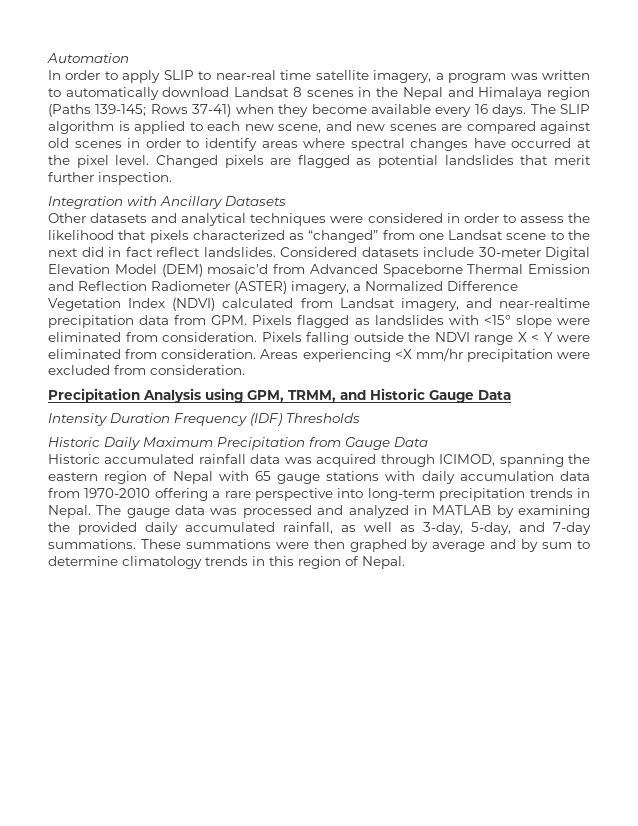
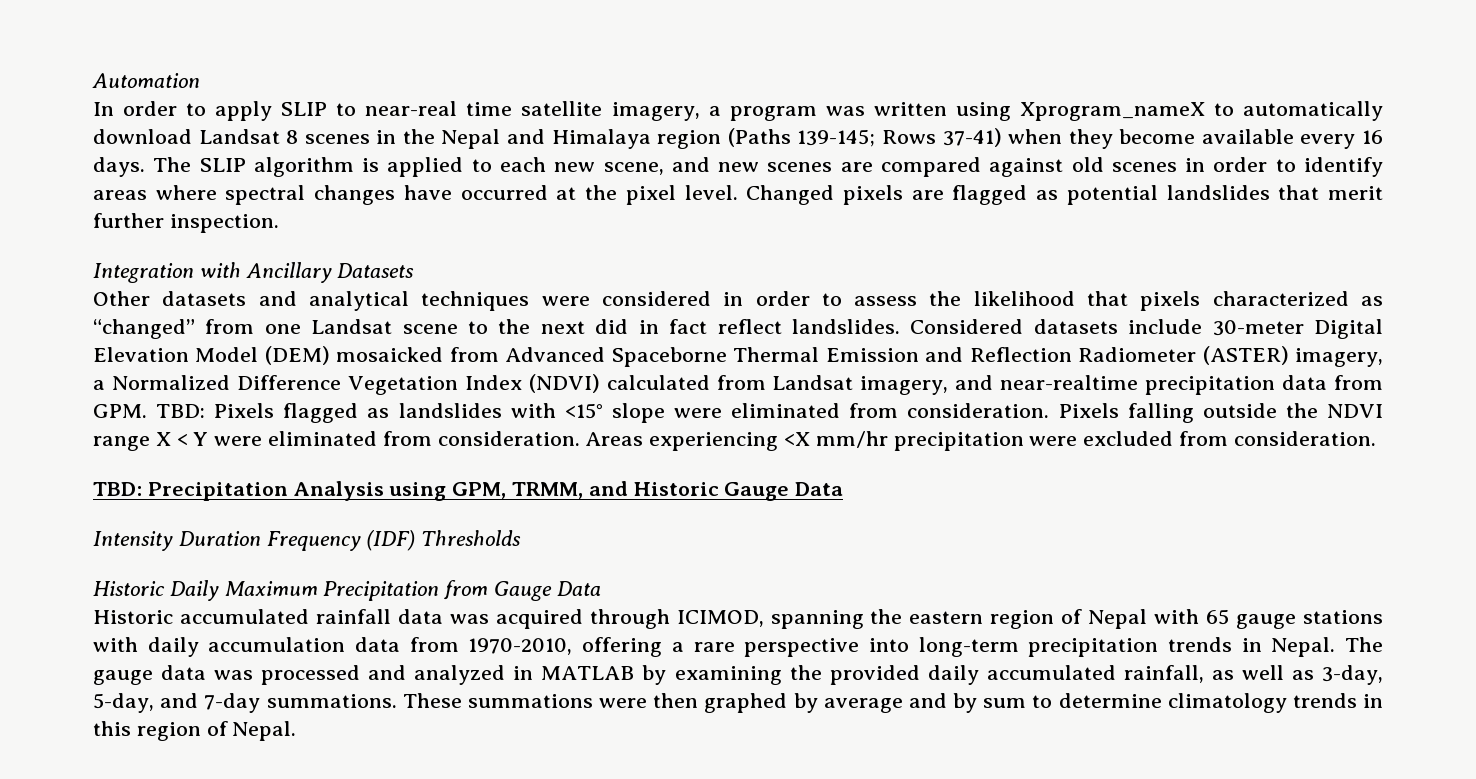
- In order to apply SLIP to near-real time satellite imagery, a program was written to automatically download Landsat 8 scenes in the Nepal and Himalaya region (Paths 139-145; Rows 37-41) when they become available every 16 days.
+ In order to apply SLIP to near-real time satellite imagery, a program was written using Xprogram_nameX to automatically download Landsat 8 scenes in the Nepal and Himalaya region (Paths 139-145; Rows 37-41) when they become available every 16 days.
- Considered datasets include 30-meter Digital Elevation Model (DEM) mosaic’d from Advanced Spaceborne Thermal Emission and Reflection Radiometer (ASTER) imagery, a Normalized Difference Vegetation Index (NDVI) calculated from Landsat imagery, and near-realtime precipitation data from GPM. Pixels flagged as landslides with <15° slope were eliminated from consideration.
+ Considered datasets include 30-meter Digital Elevation Model (DEM) mosaicked from Advanced Spaceborne Thermal Emission and Reflection Radiometer (ASTER) imagery, a Normalized Difference Vegetation Index (NDVI) calculated from Landsat imagery, and near-realtime precipitation data from GPM. TBD: Pixels flagged as landslides with <15° slope were eliminated from consideration.
- Precipitation Analysis using GPM, TRMM, and Historic Gauge Data
+ TBD: Precipitation Analysis using GPM, TRMM, and Historic Gauge Data
- Historic accumulated rainfall data was acquired through ICIMOD, spanning the eastern region of Nepal with 65 gauge stations with daily accumulation data from 1970-2010 offering a rare perspective into long-term precipitation trends in Nepal.
+ Historic accumulated rainfall data was acquired through ICIMOD, spanning the eastern region of Nepal with 65 gauge stations with daily accumulation data from 1970-2010, offering a rare perspective into long-term precipitation trends in Nepal.

